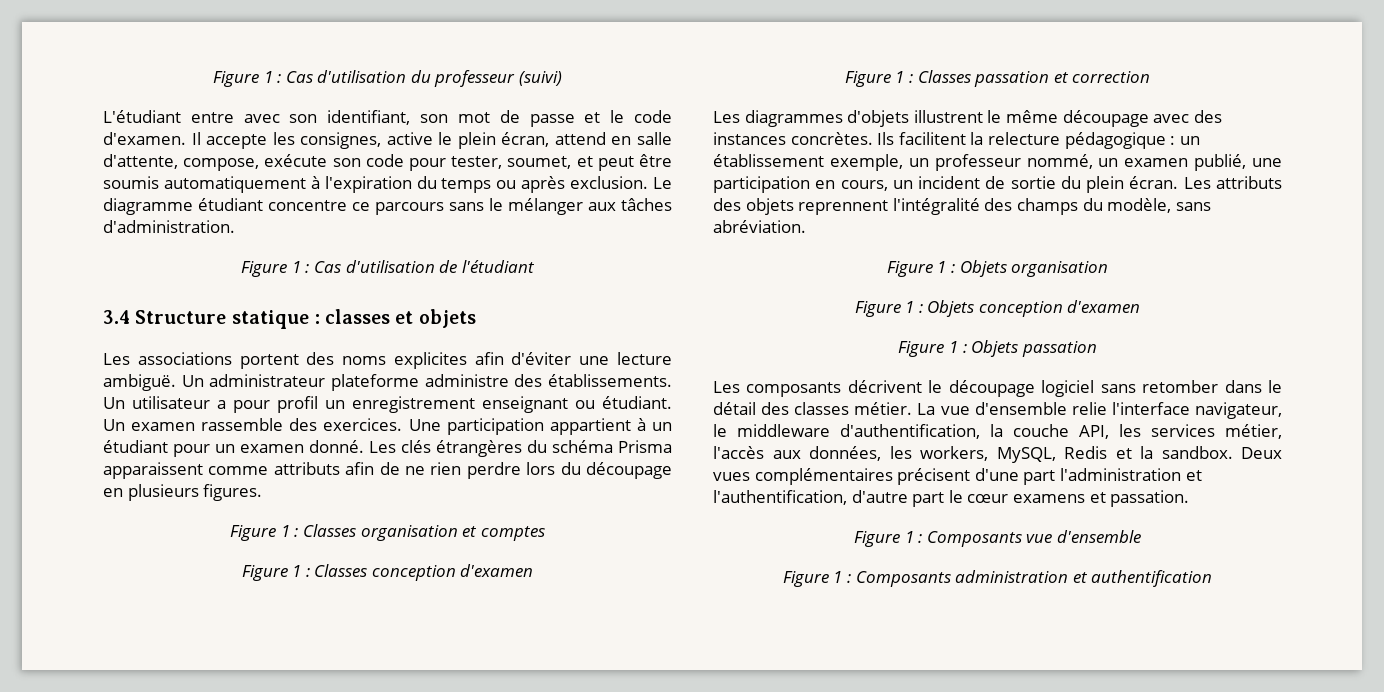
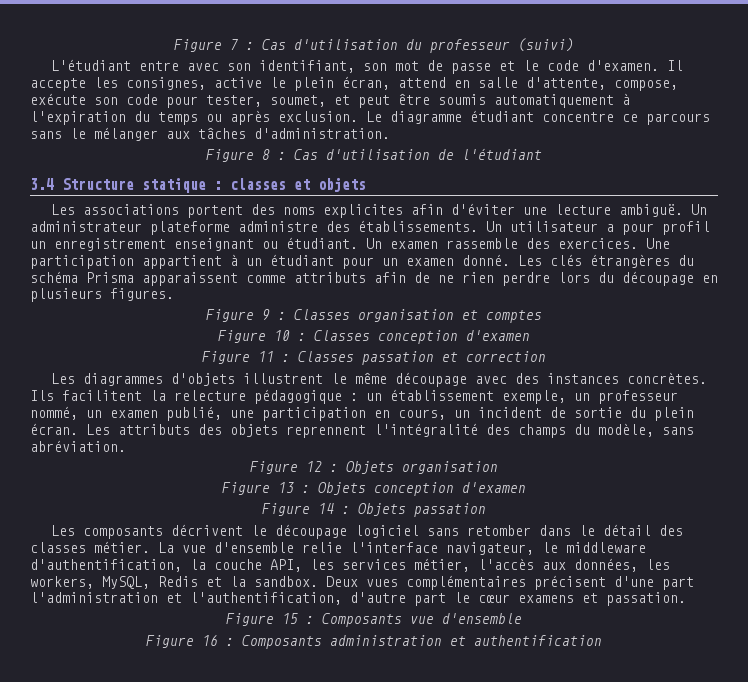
- Figure 1 : Cas d'utilisation du professeur (suivi)
+ Figure 7 : Cas d'utilisation du professeur (suivi)
- Figure 1 : Cas d'utilisation de l'étudiant
+ Figure 8 : Cas d'utilisation de l'étudiant
- Figure 1 : Classes organisation et comptes
+ Figure 9 : Classes organisation et comptes
- Figure 1 : Classes conception d'examen
+ Figure 10 : Classes conception d'examen
- Figure 1 : Classes passation et correction
+ Figure 11 : Classes passation et correction
- Figure 1 : Objets organisation
+ Figure 12 : Objets organisation
- Figure 1 : Objets conception d'examen
+ Figure 13 : Objets conception d'examen
- Figure 1 : Objets passation
+ Figure 14 : Objets passation
- Figure 1 : Composants vue d'ensemble
+ Figure 15 : Composants vue d'ensemble
- Figure 1 : Composants administration et authentification
+ Figure 16 : Composants administration et authentification

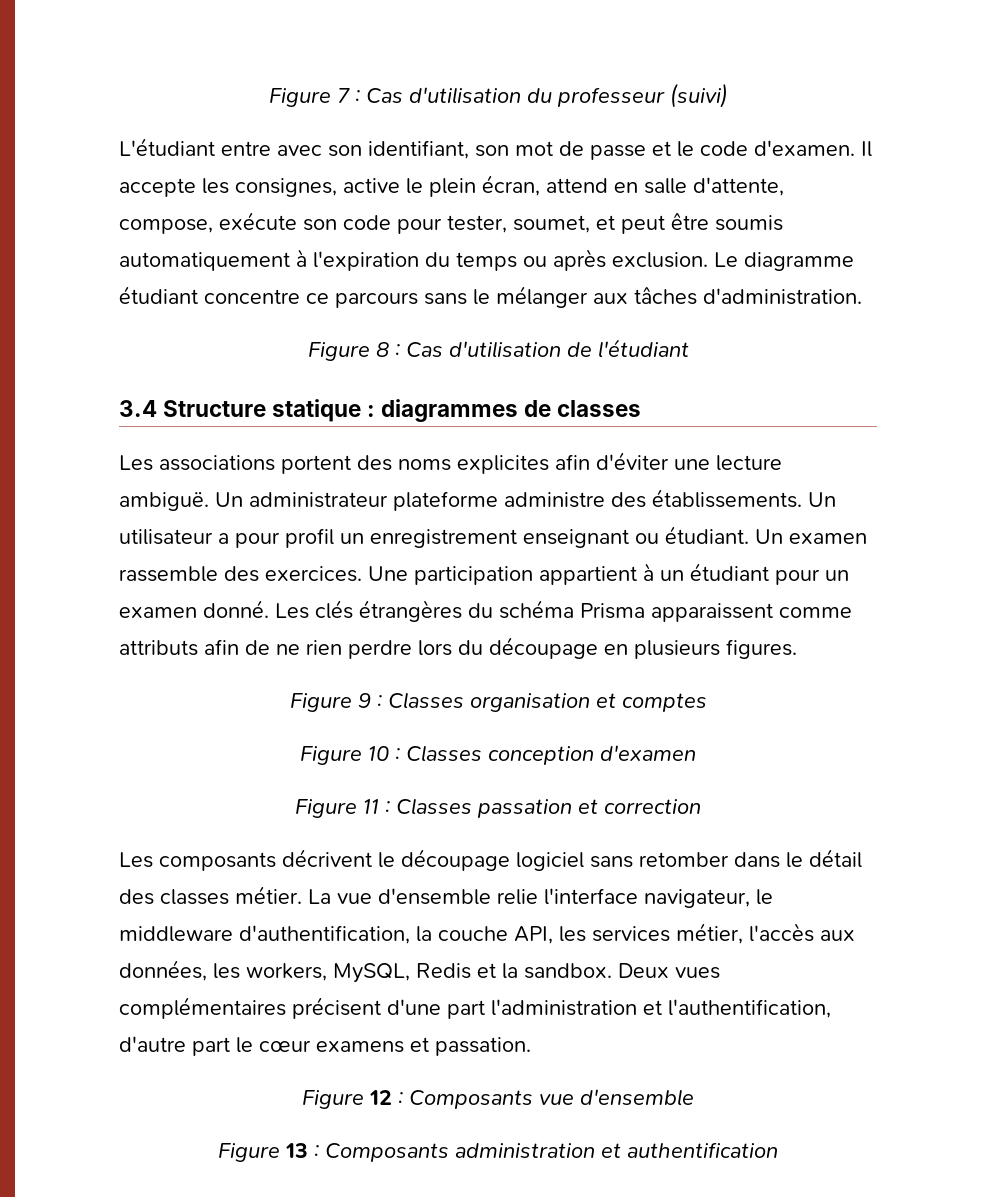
- 3.4 Structure statique : classes et objets
+ 3.4 Structure statique : diagrammes de classes
- Les diagrammes d'objets illustrent le même découpage avec des instances concrètes. Ils facilitent la relecture pédagogique : un établissement exemple, un professeur nommé, un examen publié, une participation en cours, un incident de sortie du plein écran. Les attributs des objets reprennent l'intégralité des champs du modèle, sans abréviation.
- Figure 12 : Objets organisation
- Figure 13 : Objets conception d'examen
- Figure 14 : Objets passation
- Figure 15 : Composants vue d'ensemble
+ Figure 12 : Composants vue d'ensemble
- Figure 16 : Composants administration et authentification
+ Figure 13 : Composants administration et authentification

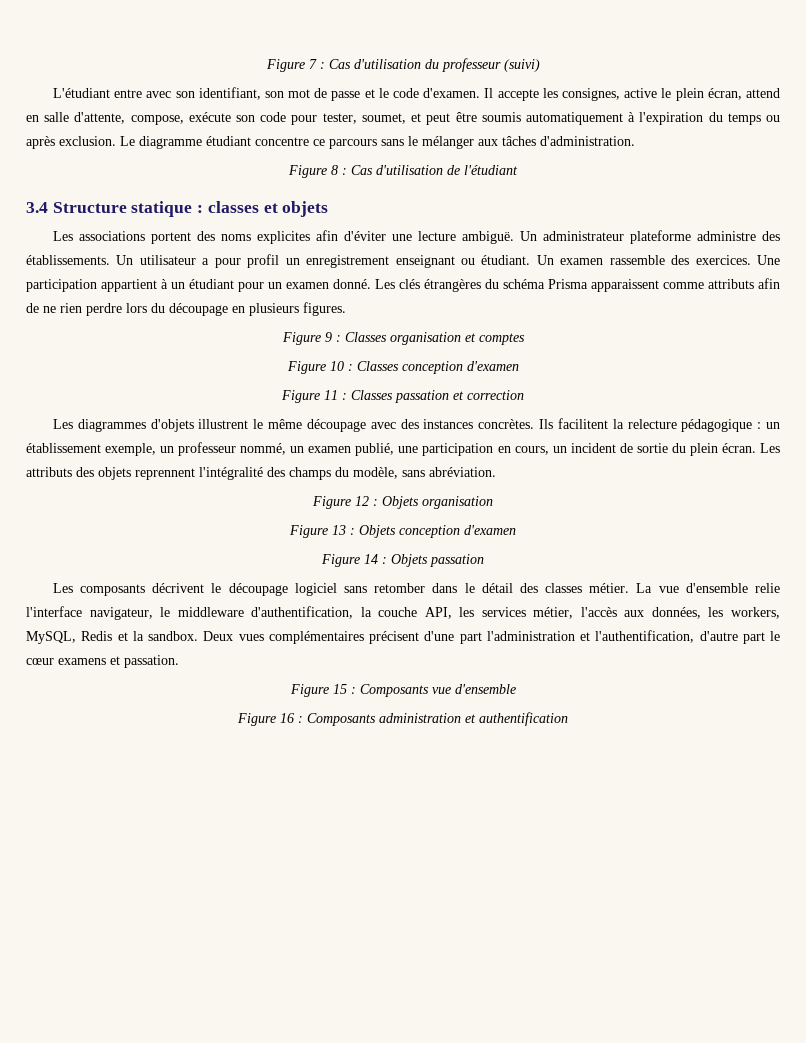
- 3.4 Structure statique : diagrammes de classes
+ 3.4 Structure statique : classes et objets
+ Les diagrammes d'objets illustrent le même découpage avec des instances concrètes. Ils facilitent la relecture pédagogique : un établissement exemple, un professeur nommé, un examen publié, une participation en cours, un incident de sortie du plein écran. Les attributs des objets reprennent l'intégralité des champs du modèle, sans abréviation.
+ Figure 12 : Objets organisation
+ Figure 13 : Objets conception d'examen
+ Figure 14 : Objets passation
- Figure 12 : Composants vue d'ensemble
+ Figure 15 : Composants vue d'ensemble
- Figure 13 : Composants administration et authentification
+ Figure 16 : Composants administration et authentification

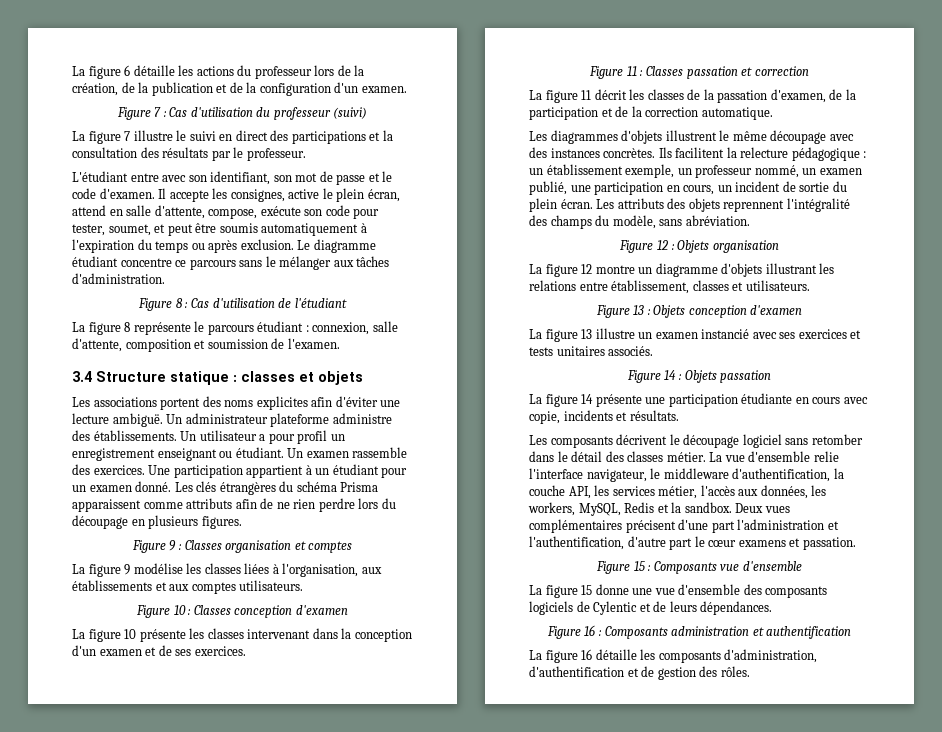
+ La figure 6 détaille les actions du professeur lors de la création, de la publication et de la configuration d'un examen.
+ La figure 7 illustre le suivi en direct des participations et la consultation des résultats par le professeur.
+ La figure 8 représente le parcours étudiant : connexion, salle d'attente, composition et soumission de l'examen.
+ La figure 9 modélise les classes liées à l'organisation, aux établissements et aux comptes utilisateurs.
+ La figure 10 présente les classes intervenant dans la conception d'un examen et de ses exercices.
+ La figure 11 décrit les classes de la passation d'examen, de la participation et de la correction automatique.
+ La figure 12 montre un diagramme d'objets illustrant les relations entre établissement, classes et utilisateurs.
+ La figure 13 illustre un examen instancié avec ses exercices et tests unitaires associés.
+ La figure 14 présente une participation étudiante en cours avec copie, incidents et résultats.
+ La figure 15 donne une vue d'ensemble des composants logiciels de Cylentic et de leurs dépendances.
+ La figure 16 détaille les composants d'administration, d'authentification et de gestion des rôles.

